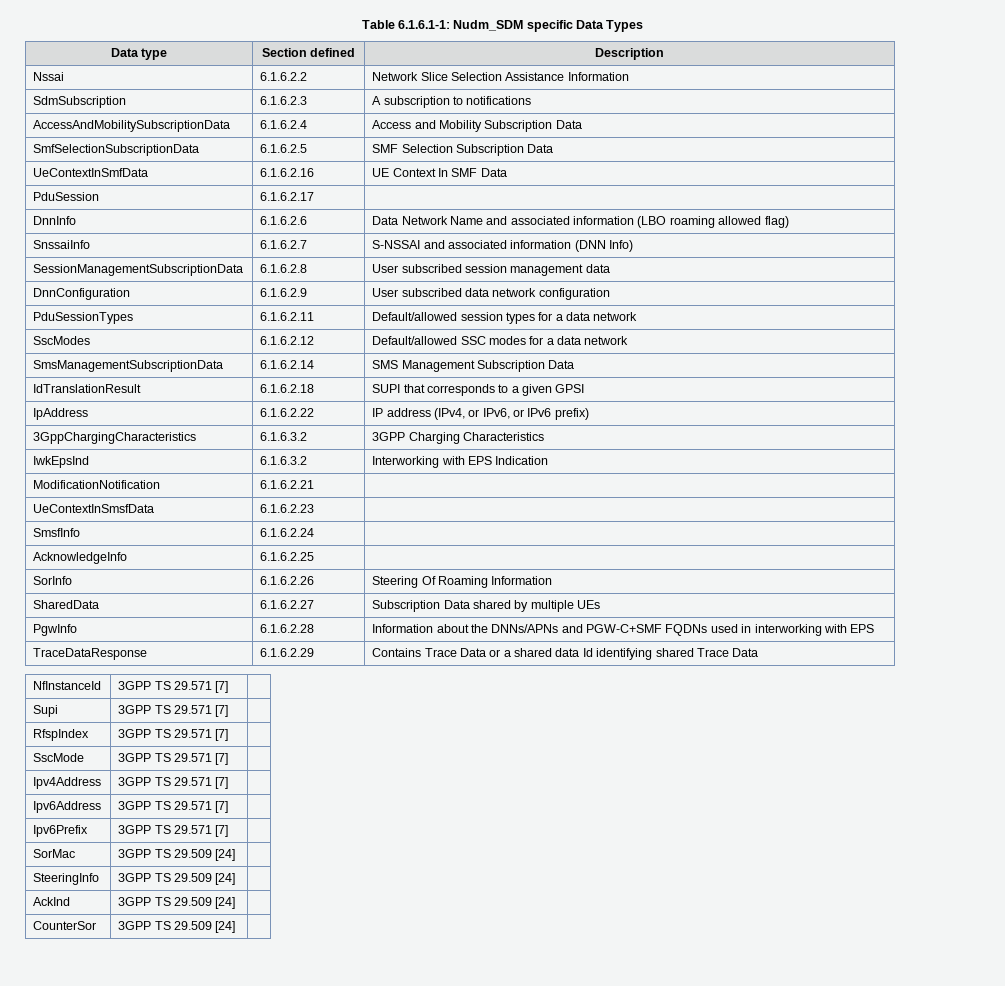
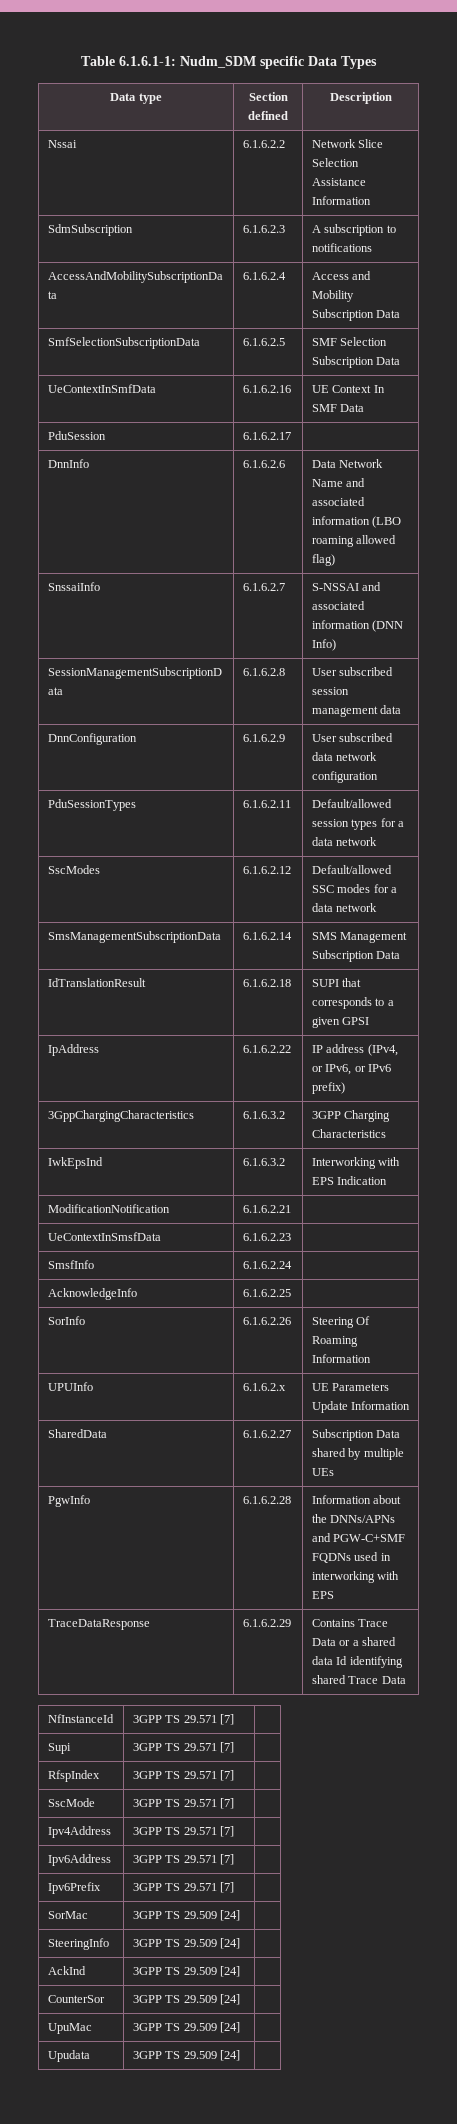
+ UPUInfo | 6.1.6.2.x | UE Parameters Update Information
+ UpuMac | 3GPP TS 29.509 [24] |
+ Upudata | 3GPP TS 29.509 [24] |

